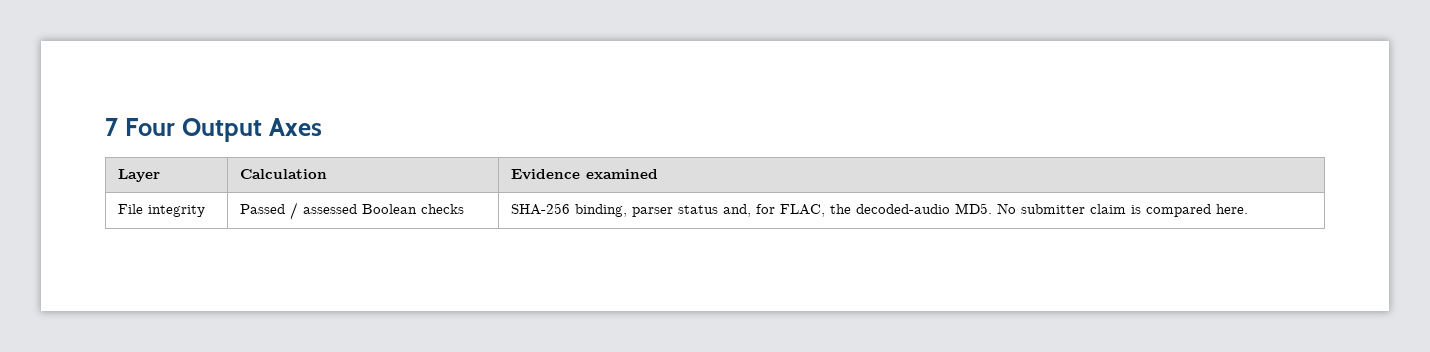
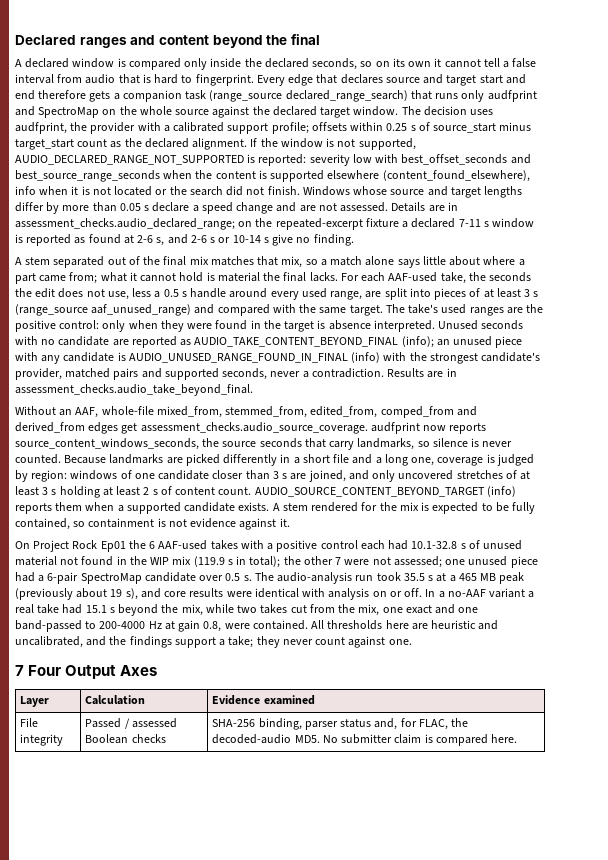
+ Declared ranges and content beyond the final
+ A declared window is compared only inside the declared seconds, so on its own it cannot tell a false interval from audio that is hard to fingerprint. Every edge that declares source and target start and end therefore gets a companion task (range_source declared_range_search) that runs only audfprint and SpectroMap on the whole source against the declared target window. The decision uses audfprint, the provider with a calibrated support profile; offsets within 0.25 s of source_start minus target_start count as the declared alignment. If the window is not supported, AUDIO_DECLARED_RANGE_NOT_SUPPORTED is reported: severity low with best_offset_seconds and best_source_range_seconds when the content is supported elsewhere (content_found_elsewhere), info when it is not located or the search did not finish. Windows whose source and target lengths differ by more than 0.05 s declare a speed change and are not assessed. Details are in assessment_checks.audio_declared_range; on the repeated-excerpt fixture a declared 7-11 s window is reported as found at 2-6 s, and 2-6 s or 10-14 s give no finding.
+ A stem separated out of the final mix matches that mix, so a match alone says little about where a part came from; what it cannot hold is material the final lacks. For each AAF-used take, the seconds the edit does not use, less a 0.5 s handle around every used range, are split into pieces of at least 3 s (range_source aaf_unused_range) and compared with the same target. The take's used ranges are the positive control: only when they were found in the target is absence interpreted. Unused seconds with no candidate are reported as AUDIO_TAKE_CONTENT_BEYOND_FINAL (info); an unused piece with any candidate is AUDIO_UNUSED_RANGE_FOUND_IN_FINAL (info) with the strongest candidate's provider, matched pairs and supported seconds, never a contradiction. Results are in assessment_checks.audio_take_beyond_final.
+ Without an AAF, whole-file mixed_from, stemmed_from, edited_from, comped_from and derived_from edges get assessment_checks.audio_source_coverage. audfprint now reports source_content_windows_seconds, the source seconds that carry landmarks, so silence is never counted. Because landmarks are picked differently in a short file and a long one, coverage is judged by region: windows of one candidate closer than 3 s are joined, and only uncovered stretches of at least 3 s holding at least 2 s of content count. AUDIO_SOURCE_CONTENT_BEYOND_TARGET (info) reports them when a supported candidate exists. A stem rendered for the mix is expected to be fully contained, so containment is not evidence against it.
+ On Project Rock Ep01 the 6 AAF-used takes with a positive control each had 10.1-32.8 s of unused material not found in the WIP mix (119.9 s in total); the other 7 were not assessed; one unused piece had a 6-pair SpectroMap candidate over 0.5 s. The audio-analysis run took 35.5 s at a 465 MB peak (previously about 19 s), and core results were identical with analysis on or off. In a no-AAF variant a real take had 15.1 s beyond the mix, while two takes cut from the mix, one exact and one band-passed to 200-4000 Hz at gain 0.8, were contained. All thresholds here are heuristic and uncalibrated, and the findings support a take; they never count against one.

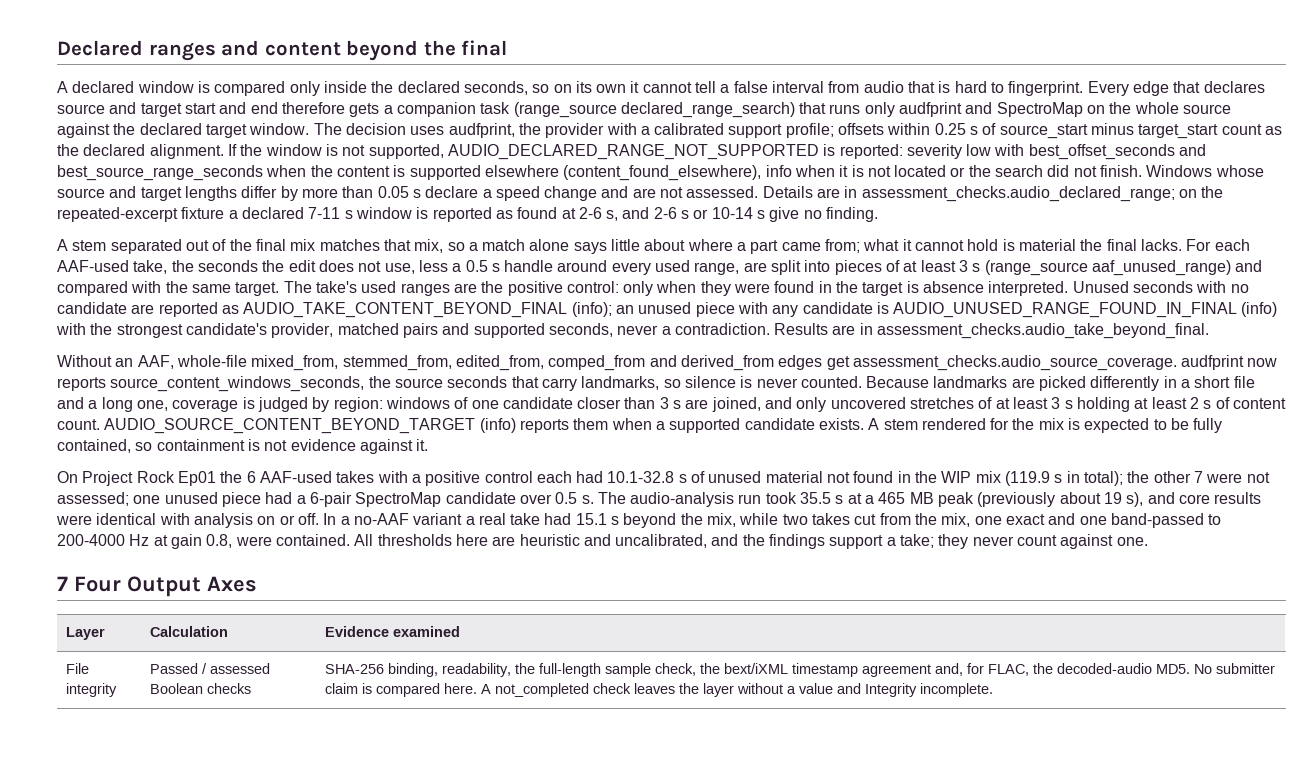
- SHA-256 binding, parser status and, for FLAC, the decoded-audio MD5. No submitter claim is compared here.
+ SHA-256 binding, readability, the full-length sample check, the bext/iXML timestamp agreement and, for FLAC, the decoded-audio MD5. No submitter claim is compared here.
+ A not_completed check leaves the layer without a value and Integrity incomplete.

